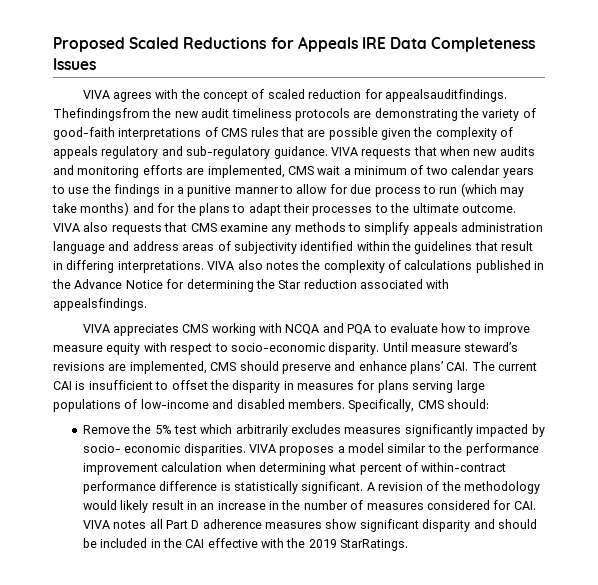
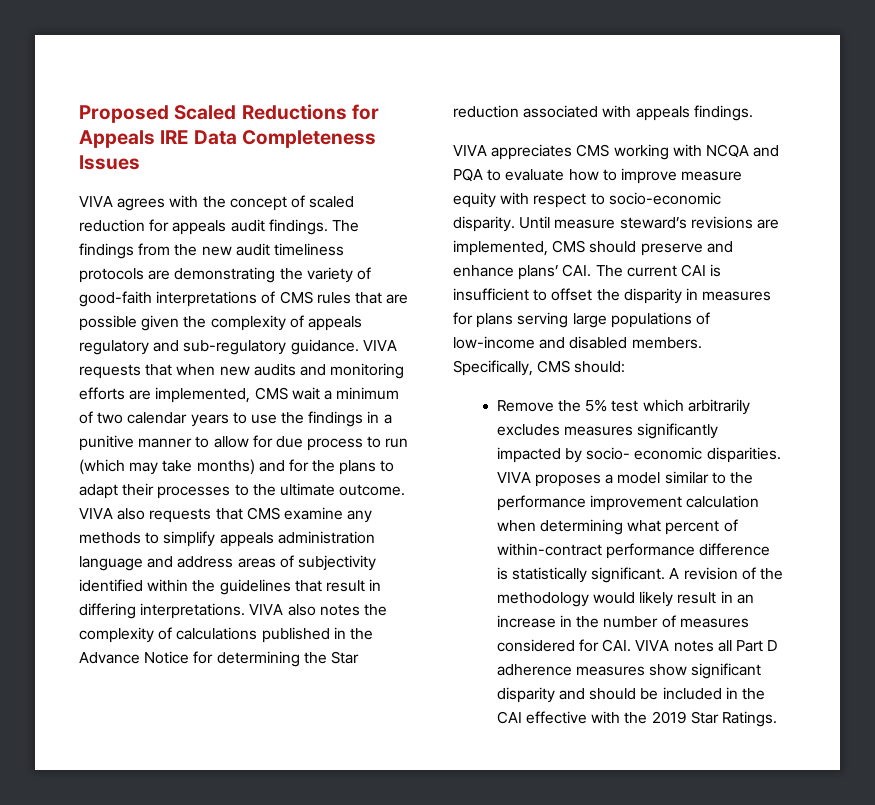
- VIVA agrees with the concept of scaled reduction for appealsauditfindings. Thefindingsfrom the new audit timeliness protocols are demonstrating the variety of good-faith interpretations of CMS rules that are possible given the complexity of appeals regulatory and sub-regulatory guidance.
+ VIVA agrees with the concept of scaled reduction for appeals audit findings. The findings from the new audit timeliness protocols are demonstrating the variety of good-faith interpretations of CMS rules that are possible given the complexity of appeals regulatory and sub-regulatory guidance.
- VIVA also notes the complexity of calculations published in the Advance Notice for determining the Star reduction associated with appealsfindings.
+ VIVA also notes the complexity of calculations published in the Advance Notice for determining the Star reduction associated with appeals findings.
- A revision of the methodology would likely result in an increase in the number of measures considered for CAI. VIVA notes all Part D adherence measures show significant disparity and should be included in the CAI effective with the 2019 StarRatings.
+ A revision of the methodology would likely result in an increase in the number of measures considered for CAI. VIVA notes all Part D adherence measures show significant disparity and should be included in the CAI effective with the 2019 Star Ratings.

